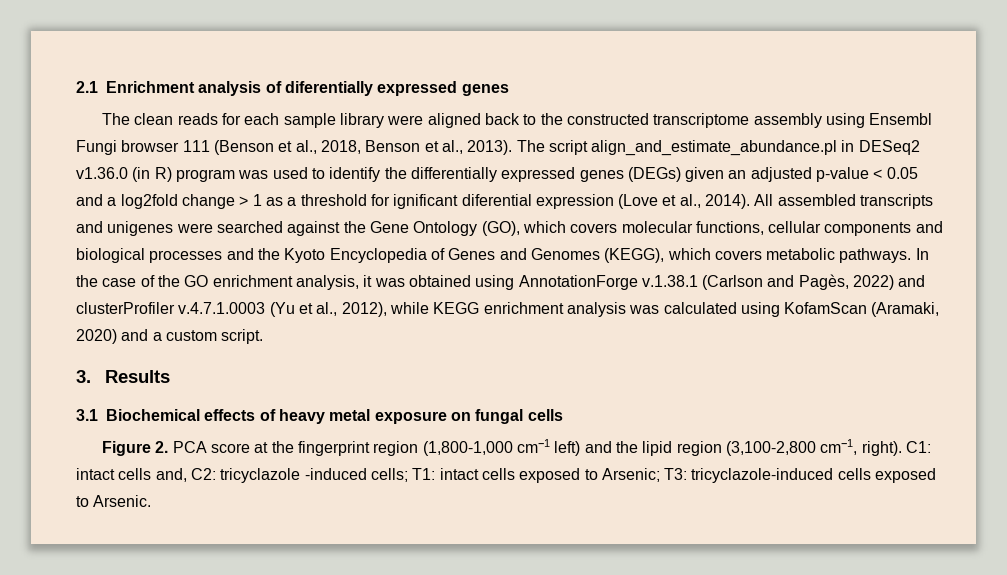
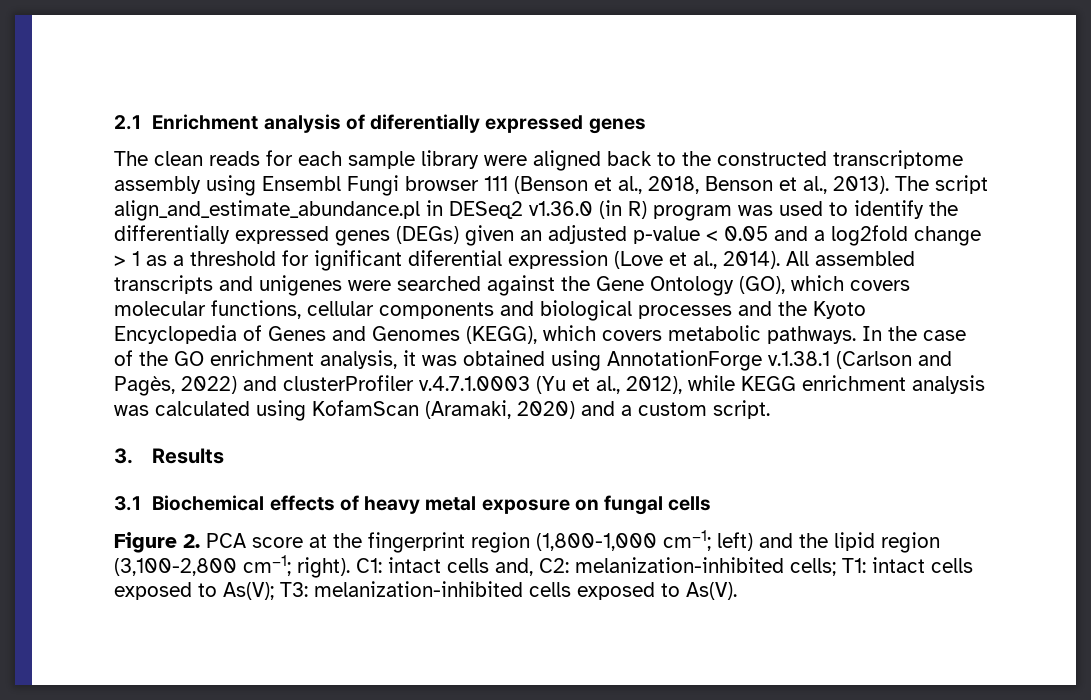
- Figure 2. PCA score at the fingerprint region (1,800-1,000 cm−1 left) and the lipid region (3,100-2,800 cm−1, right).
+ Figure 2. PCA score at the fingerprint region (1,800-1,000 cm−1; left) and the lipid region (3,100-2,800 cm−1; right).
- C1: intact cells and, C2: tricyclazole -induced cells; T1: intact cells exposed to Arsenic; T3: tricyclazole-induced cells exposed to Arsenic.
+ C1: intact cells and, C2: melanization-inhibited cells; T1: intact cells exposed to As(V); T3: melanization-inhibited cells exposed to As(V).

